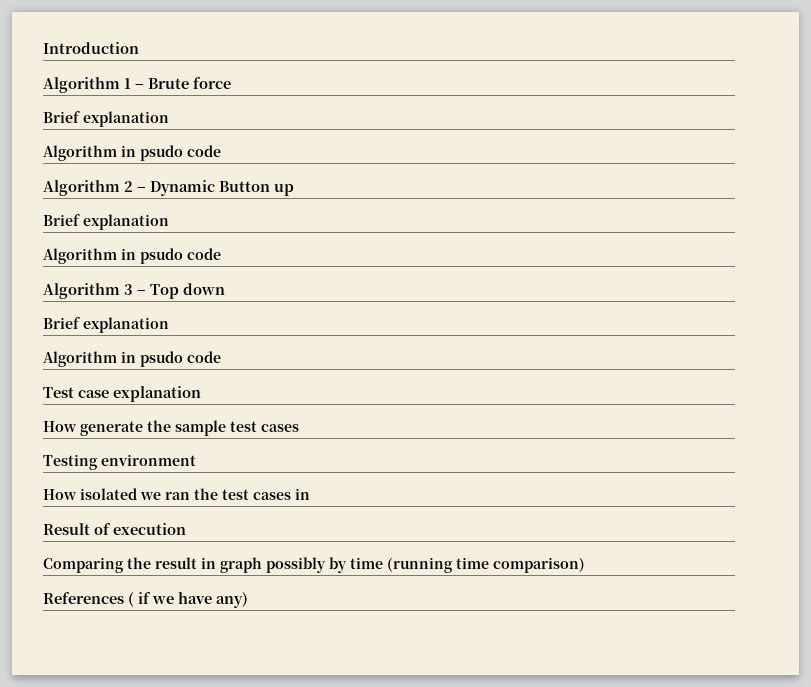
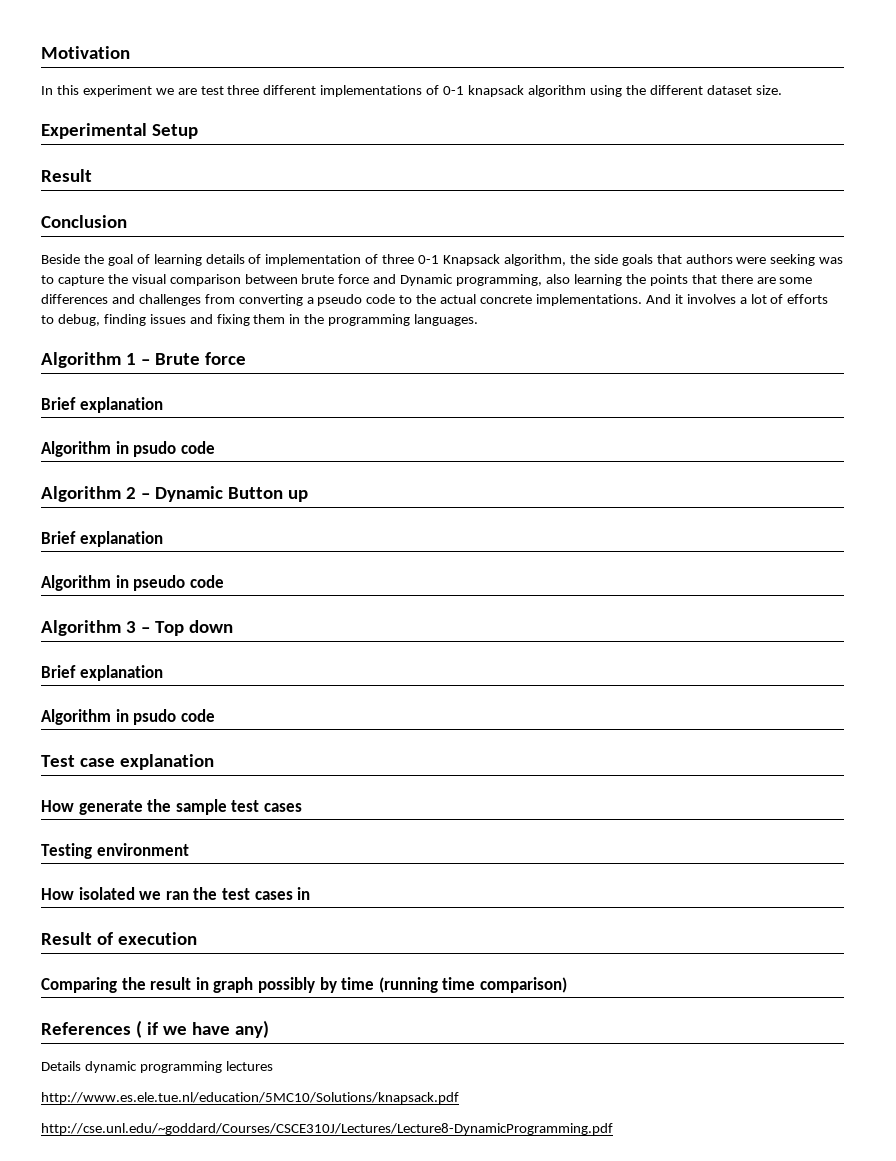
- Introduction
+ Motivation
+ In this experiment we are test three different implementations of 0-1 knapsack algorithm using the different dataset size.
+ Experimental Setup
+ Result
+ Conclusion
+ Beside the goal of learning details of implementation of three 0-1 Knapsack algorithm, the side goals that authors were seeking was to capture the visual comparison between brute force and Dynamic programming, also learning the points that there are some differences and challenges from converting a pseudo code to the actual concrete implementations. And it involves a lot of efforts to debug, finding issues and fixing them in the programming languages.
  Algorithm 2 – Dynamic Button up
  Brief explanation
- Algorithm in psudo code
+ Algorithm in pseudo code
+ Details dynamic programming lectures
+ http://www.es.ele.tue.nl/education/5MC10/Solutions/knapsack.pdf
+ http://cse.unl.edu/~goddard/Courses/CSCE310J/Lectures/Lecture8-DynamicProgramming.pdf

